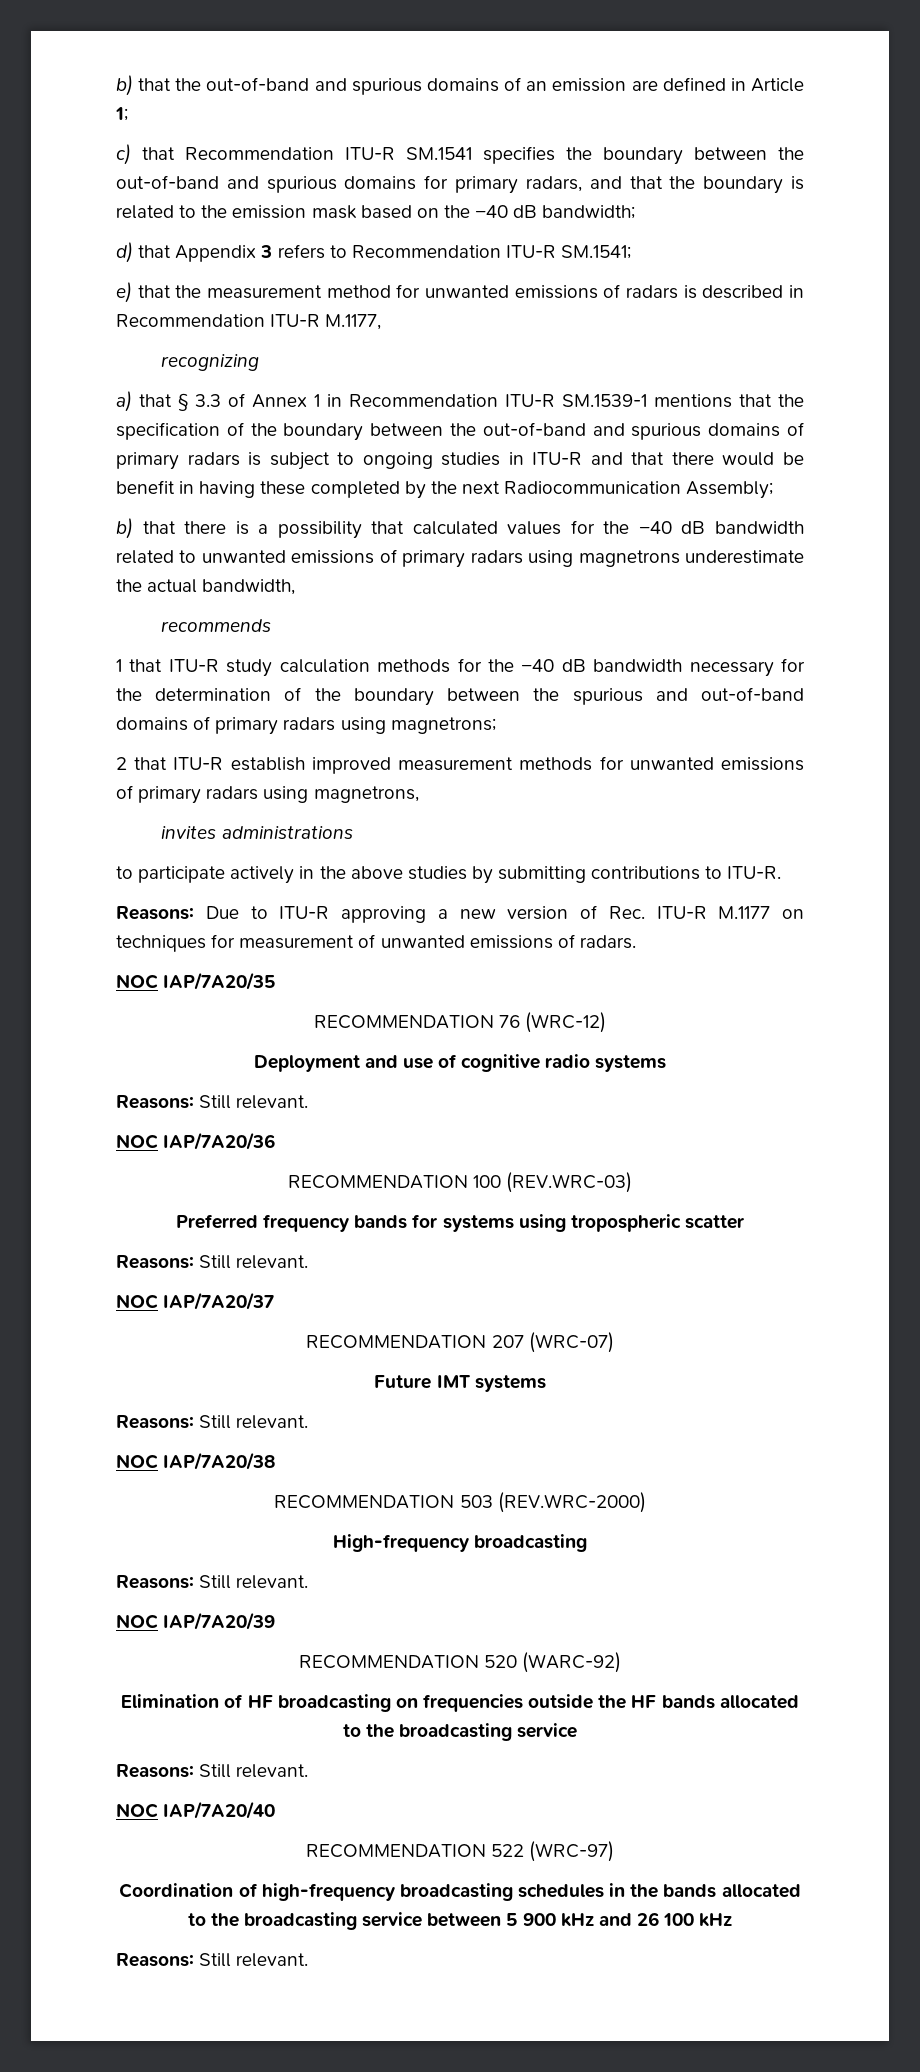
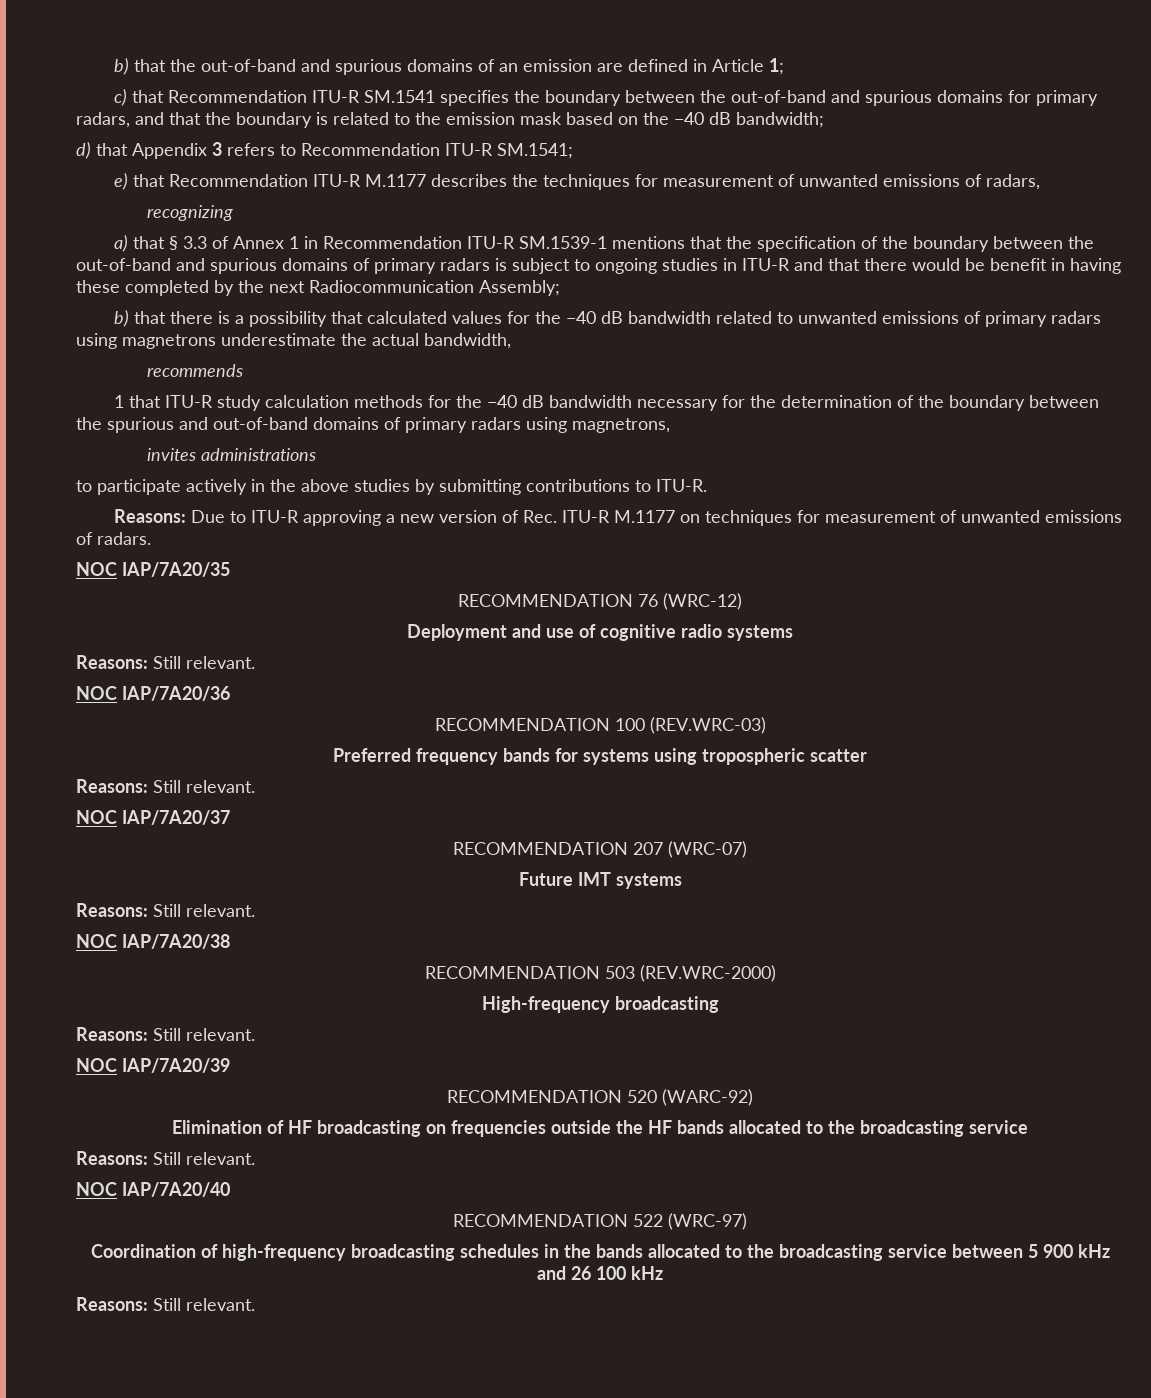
- e) that the measurement method for unwanted emissions of radars is described in Recommendation ITU-R M.1177,
+ e) that Recommendation ITU-R M.1177 describes the techniques for measurement of unwanted emissions of radars,
- 1 that ITU-R study calculation methods for the −40 dB bandwidth necessary for the determination of the boundary between the spurious and out-of-band domains of primary radars using magnetrons;
- 2 that ITU-R establish improved measurement methods for unwanted emissions of primary radars using magnetrons,
+ 1 that ITU-R study calculation methods for the −40 dB bandwidth necessary for the determination of the boundary between the spurious and out-of-band domains of primary radars using magnetrons,

